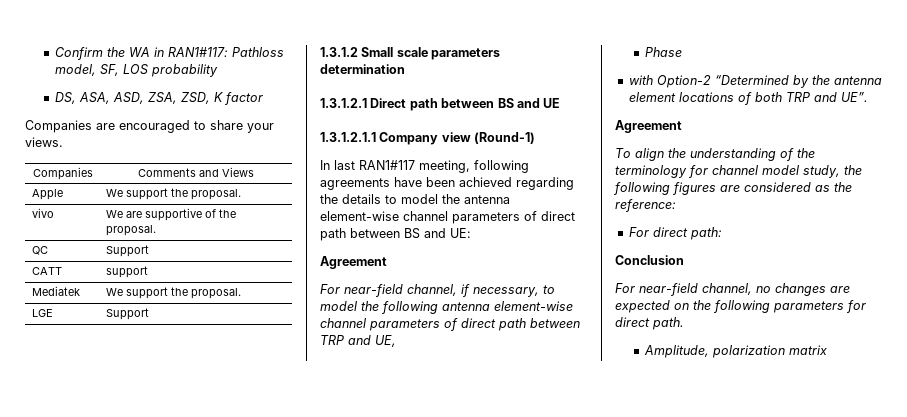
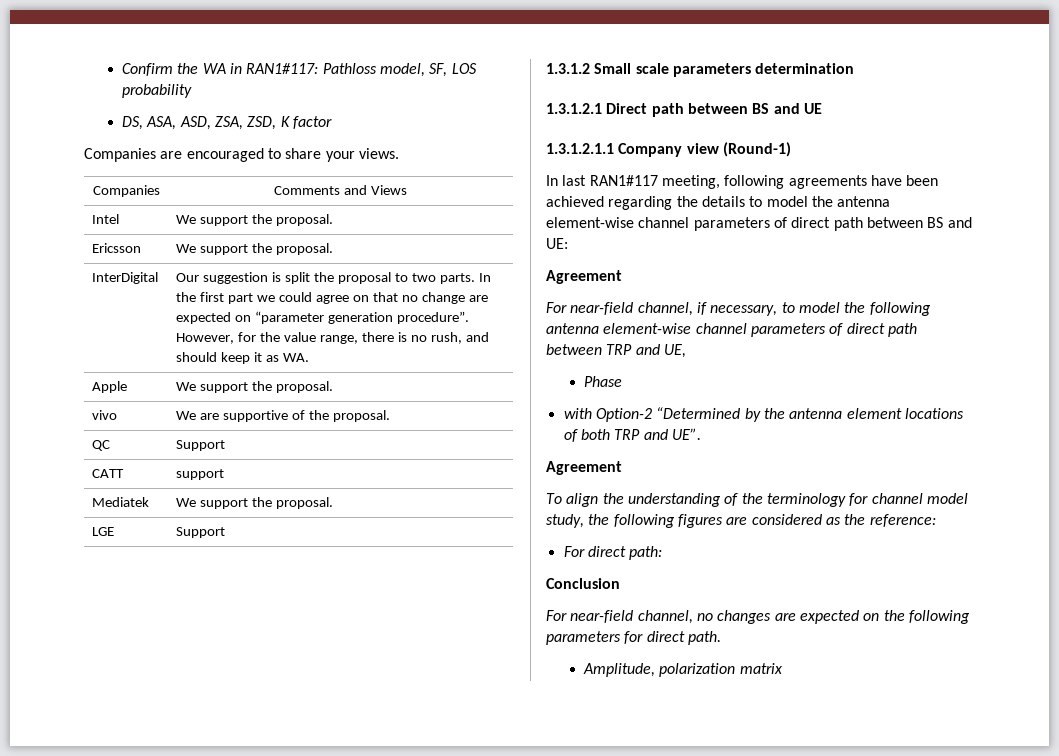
+ Intel | We support the proposal.
+ Ericsson | We support the proposal.
+ InterDigital | Our suggestion is split the proposal to two parts. In the first part we could agree on that no change are expected on “parameter generation procedure”. However, for the value range, there is no rush, and should keep it as WA.

